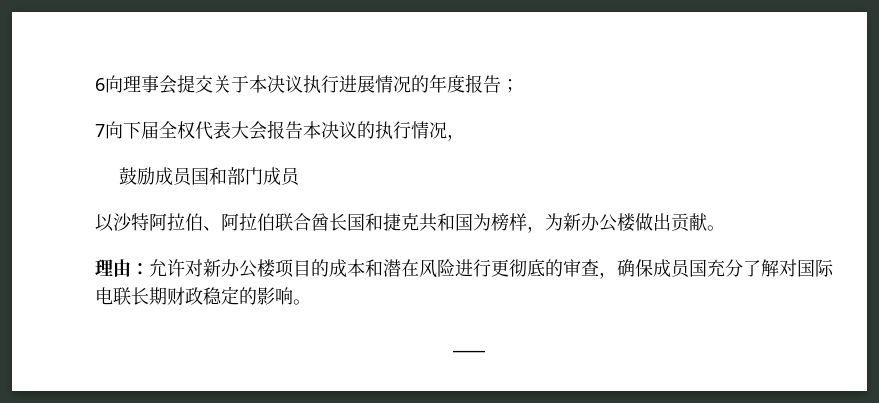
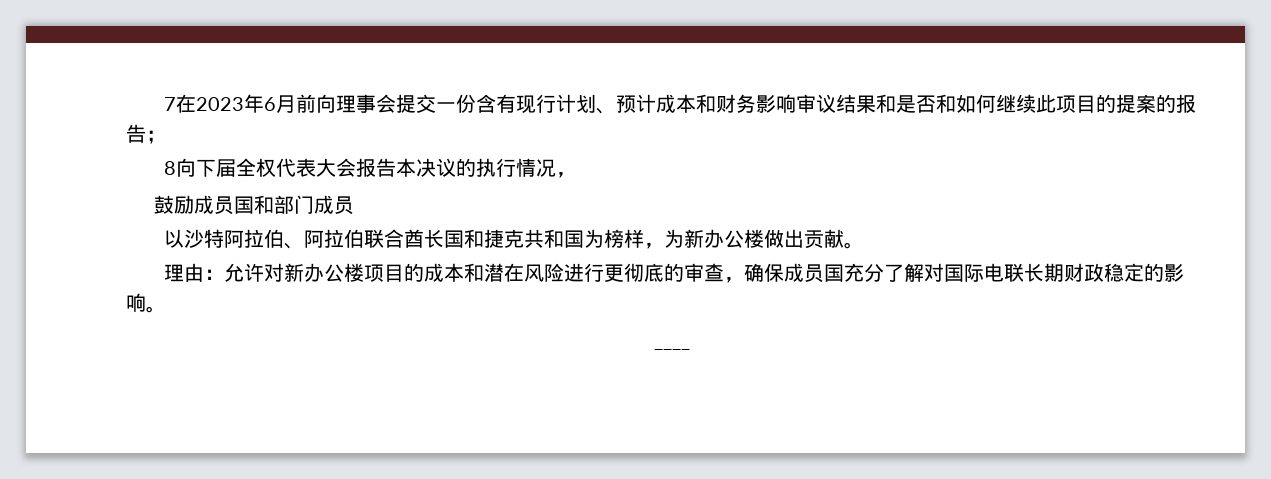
- 6向理事会提交关于本决议执行进展情况的年度报告；
+ 7在2023年6月前向理事会提交一份含有现行计划、预计成本和财务影响审议结果和是否和如何继续此项目的提案的报告；
- 7向下届全权代表大会报告本决议的执行情况，
+ 8向下届全权代表大会报告本决议的执行情况，

